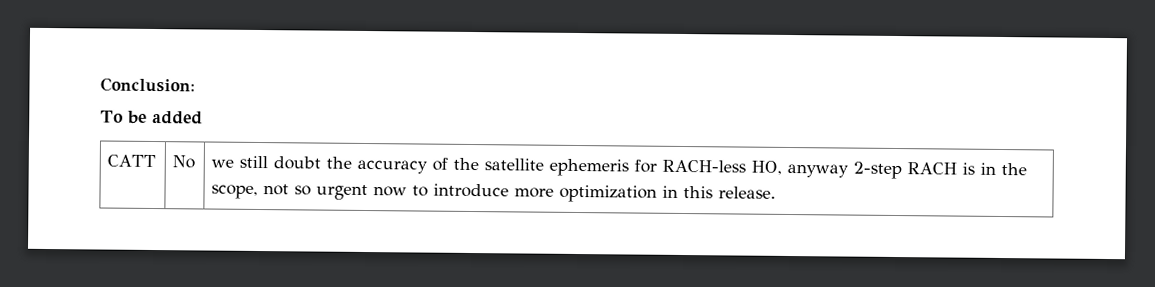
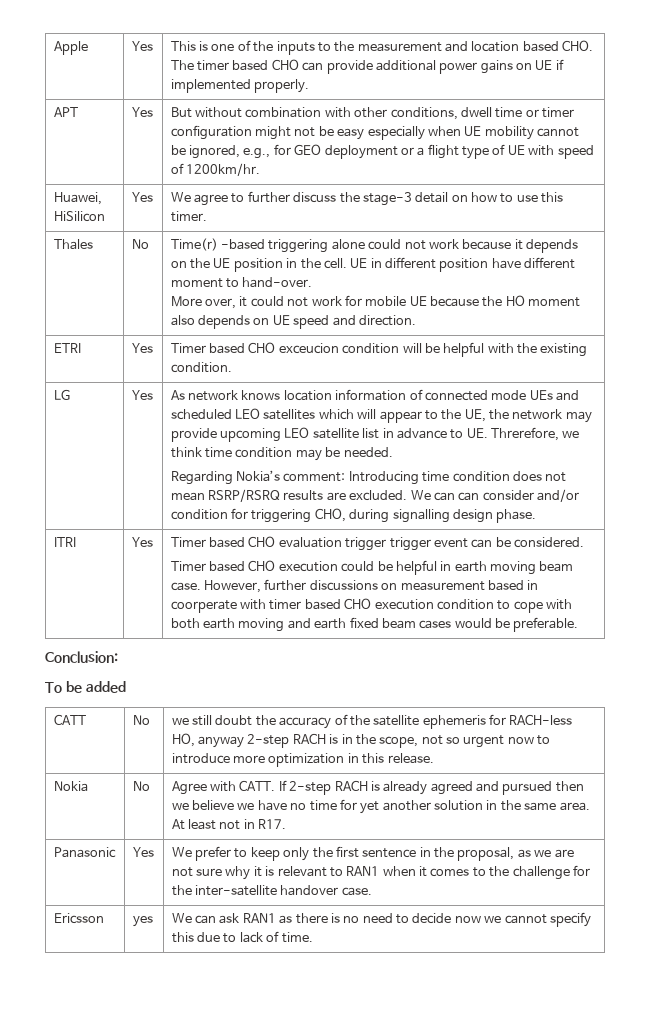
+ Apple | Yes | This is one of the inputs to the measurement and location based CHO. The timer based CHO can provide additional power gains on UE if implemented properly.
+ APT | Yes | But without combination with other conditions, dwell time or timer configuration might not be easy especially when UE mobility cannot be ignored, e.g., for GEO deployment or a flight type of UE with speed of 1200km/hr.
+ Huawei, HiSilicon | Yes | We agree to further discuss the stage-3 detail on how to use this timer.
+ Thales | No | Time(r) -based triggering alone could not work because it depends on the UE position in the cell. UE in different position have different moment to hand-over.
+ More over, it could not work for mobile UE because the HO moment also depends on UE speed and direction.
+ ETRI | Yes | Timer based CHO exceucion condition will be helpful with the existing condition.
+ LG | Yes | As network knows location information of connected mode UEs and scheduled LEO satellites which will appear to the UE, the network may provide upcoming LEO satellite list in advance to UE. Threrefore, we think time condition may be needed.
+ Regarding Nokia’s comment: Introducing time condition does not mean RSRP/RSRQ results are excluded. We can can consider and/or condition for triggering CHO, during signalling design phase.
+ ITRI | Yes | Timer based CHO evaluation trigger trigger event can be considered.
+ Timer based CHO execution could be helpful in earth moving beam case. However, further discussions on measurement based in coorperate with timer based CHO execution condition to cope with both earth moving and earth fixed beam cases would be preferable.
+ Nokia | No | Agree with CATT. If 2-step RACH is already agreed and pursued then we believe we have no time for yet another solution in the same area. At least not in R17.
+ Panasonic | Yes | We prefer to keep only the first sentence in the proposal, as we are not sure why it is relevant to RAN1 when it comes to the challenge for the inter-satellite handover case.
+ Ericsson | yes | We can ask RAN1 as there is no need to decide now we cannot specify this due to lack of time.

